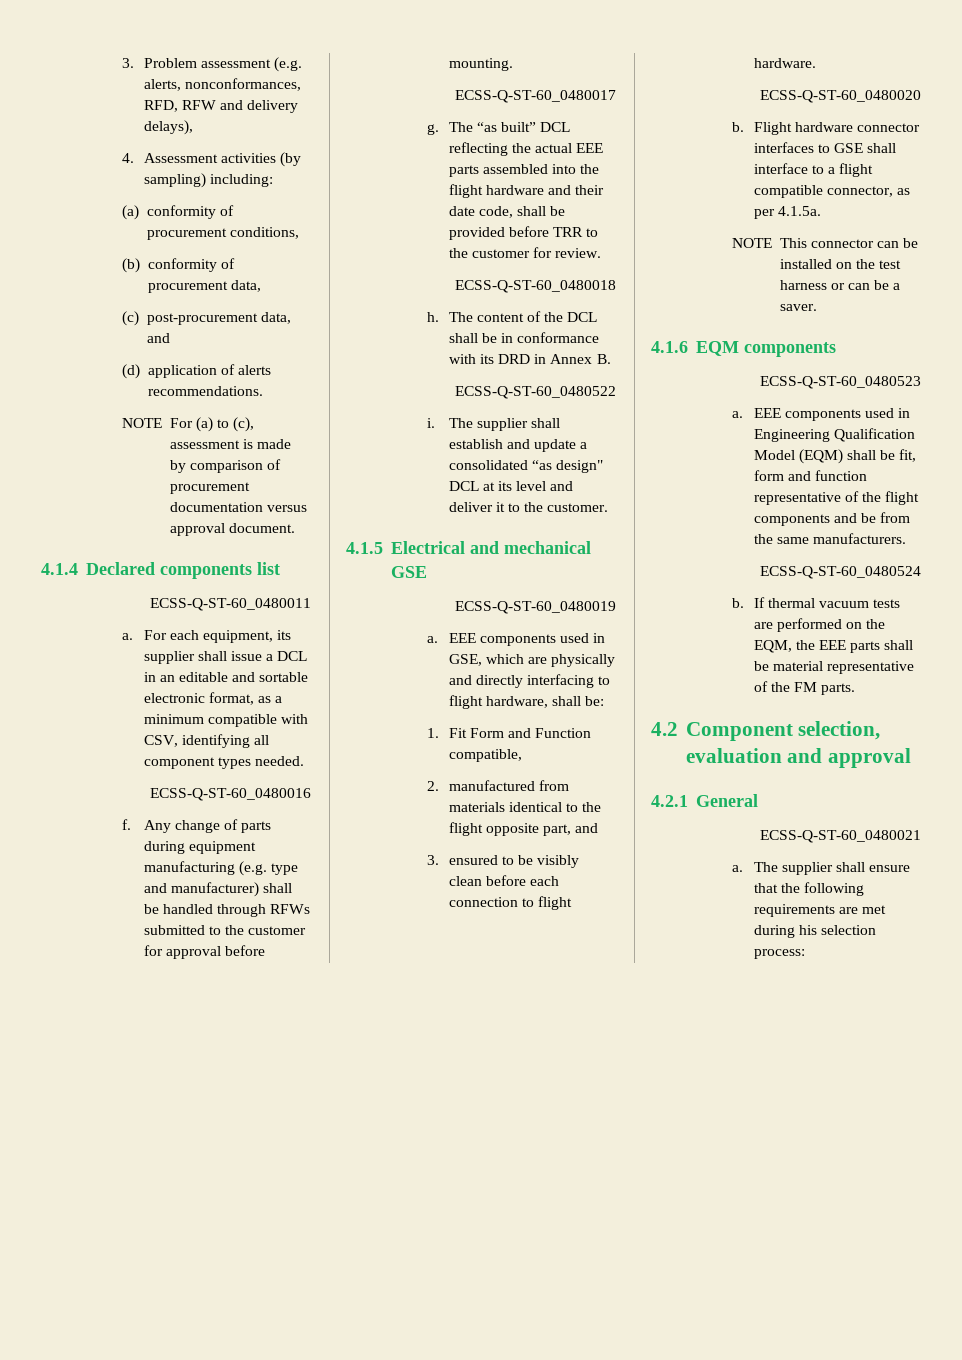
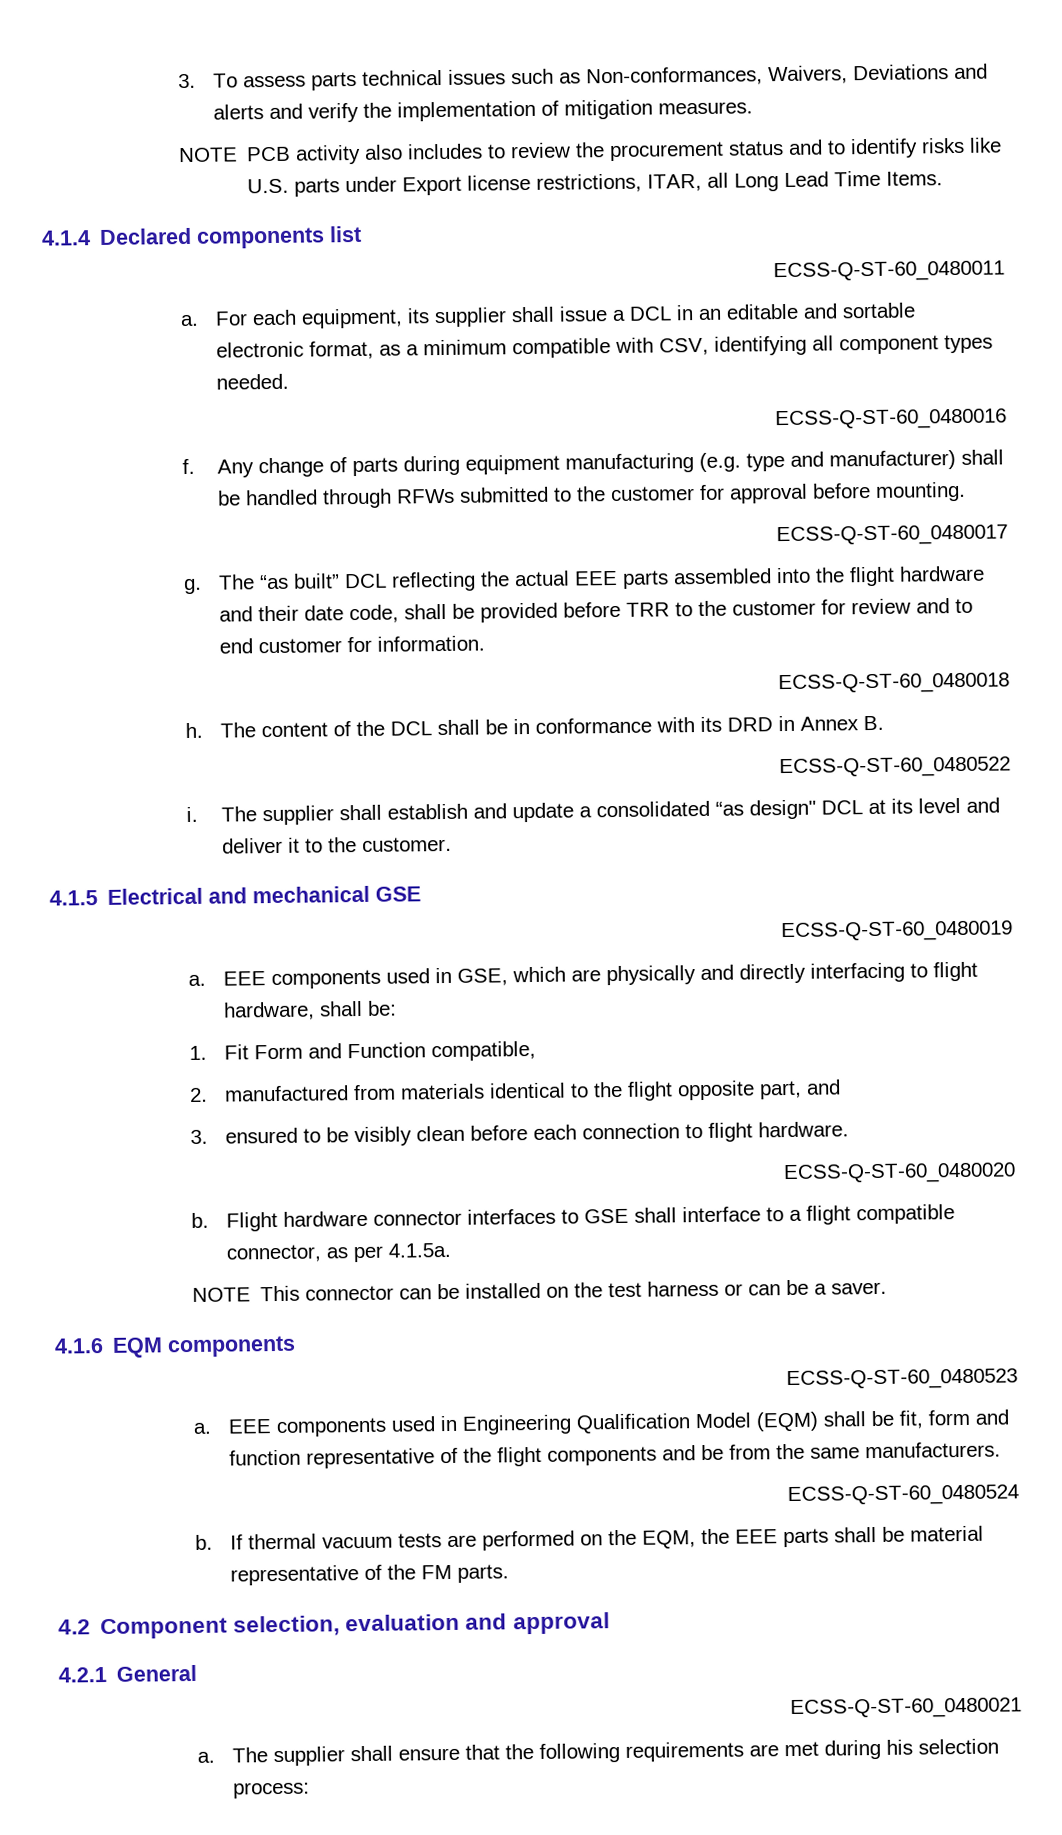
- 3. Problem assessment (e.g. alerts, nonconformances, RFD, RFW and delivery delays),
- 4. Assessment activities (by sampling) including:
- (a) conformity of procurement conditions,
- (b) conformity of procurement data,
- (c) post-procurement data, and
- (d) application of alerts recommendations.
- NOTE For (a) to (c), assessment is made by comparison of procurement documentation versus approval document.
+ 3. To assess parts technical issues such as Non-conformances, Waivers, Deviations and alerts and verify the implementation of mitigation measures.
+ NOTE PCB activity also includes to review the procurement status and to identify risks like U.S. parts under Export license restrictions, ITAR, all Long Lead Time Items.
- The “as built” DCL reflecting the actual EEE parts assembled into the flight hardware and their date code, shall be provided before TRR to the customer for review.
+ The “as built” DCL reflecting the actual EEE parts assembled into the flight hardware and their date code, shall be provided before TRR to the customer for review and to end customer for information.

